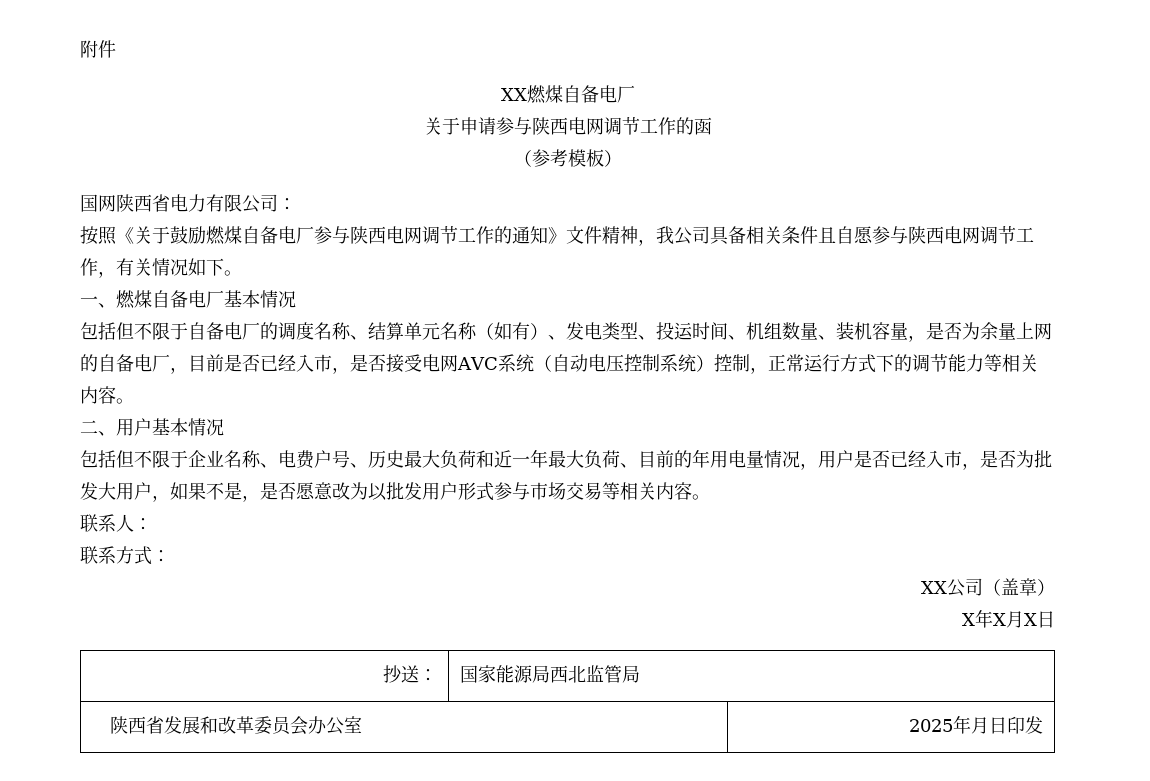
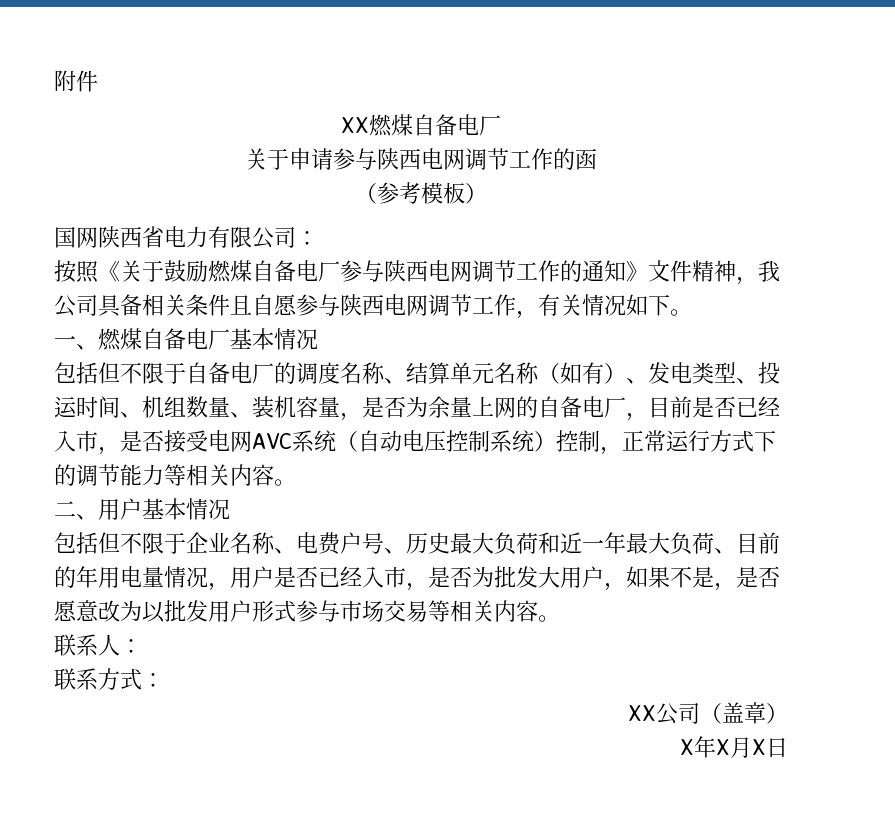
- 抄送： | 国家能源局西北监管局
- 陕西省发展和改革委员会办公室 | 2025年月日印发

